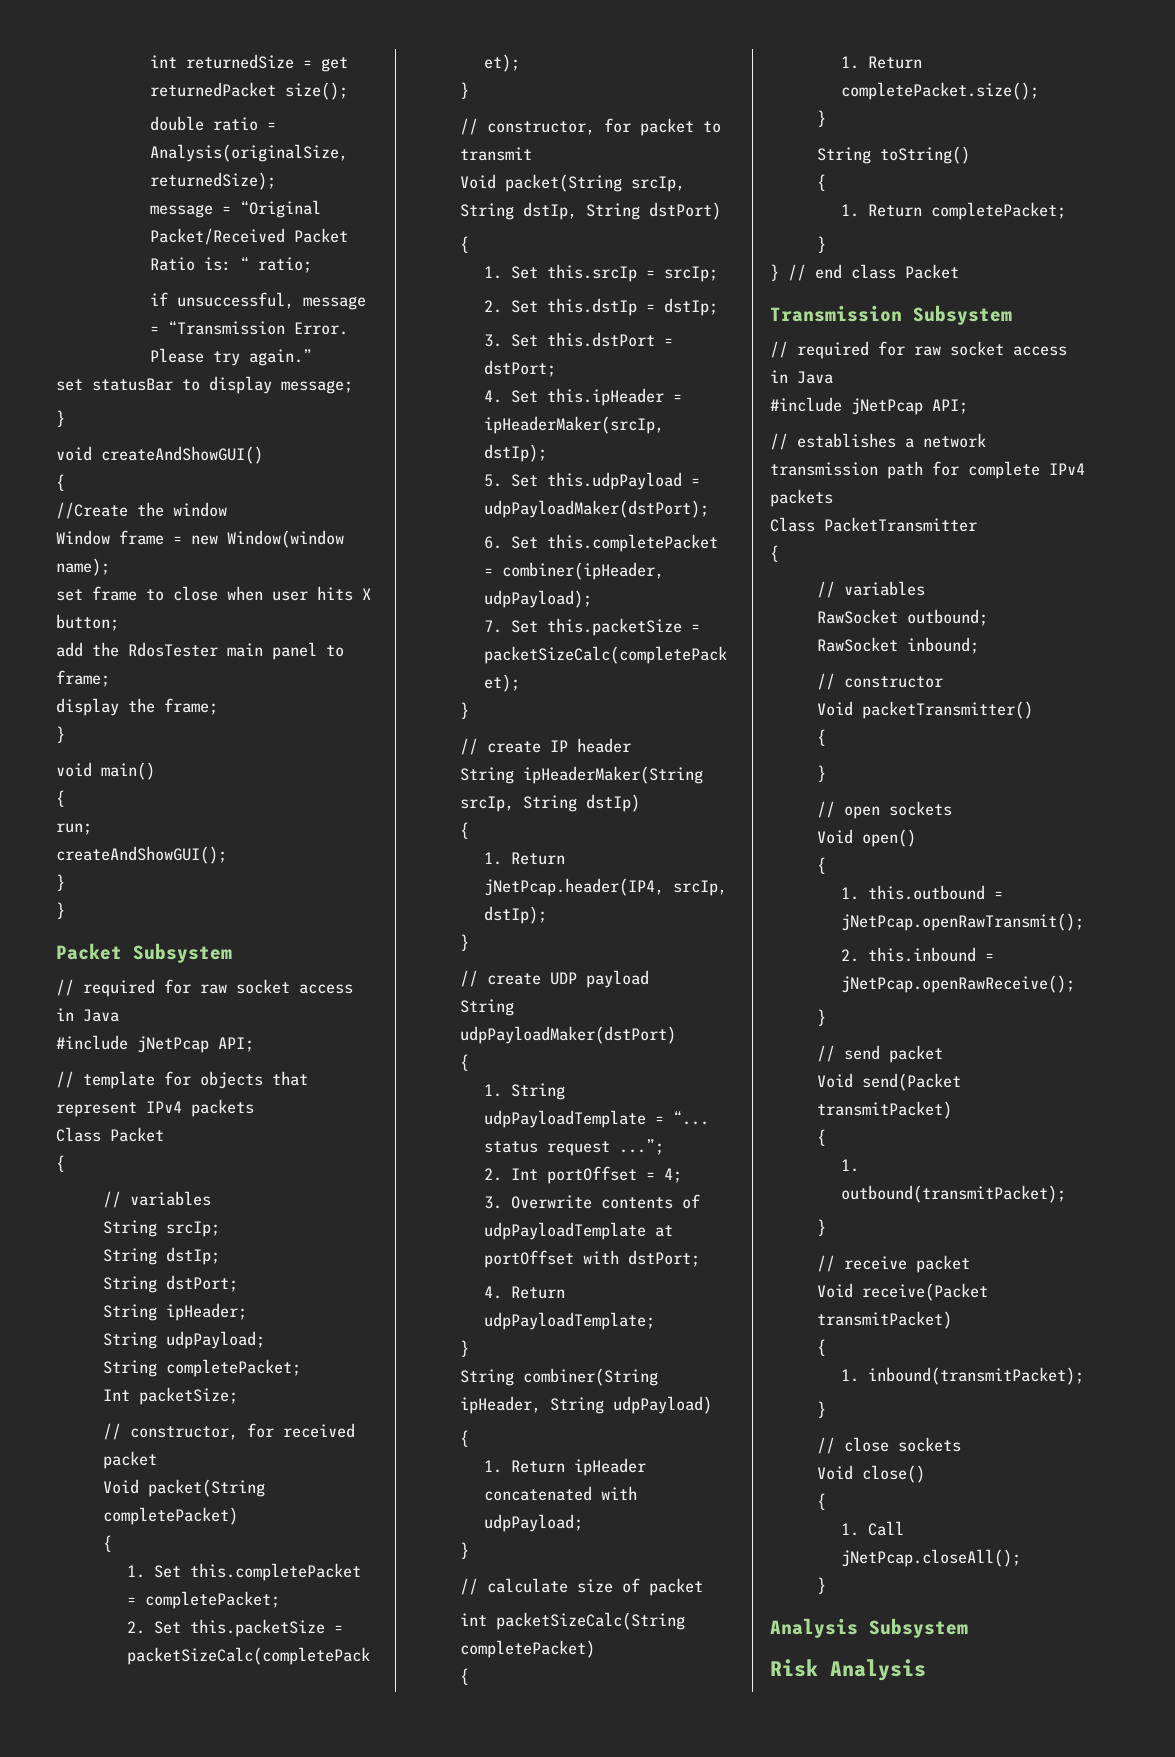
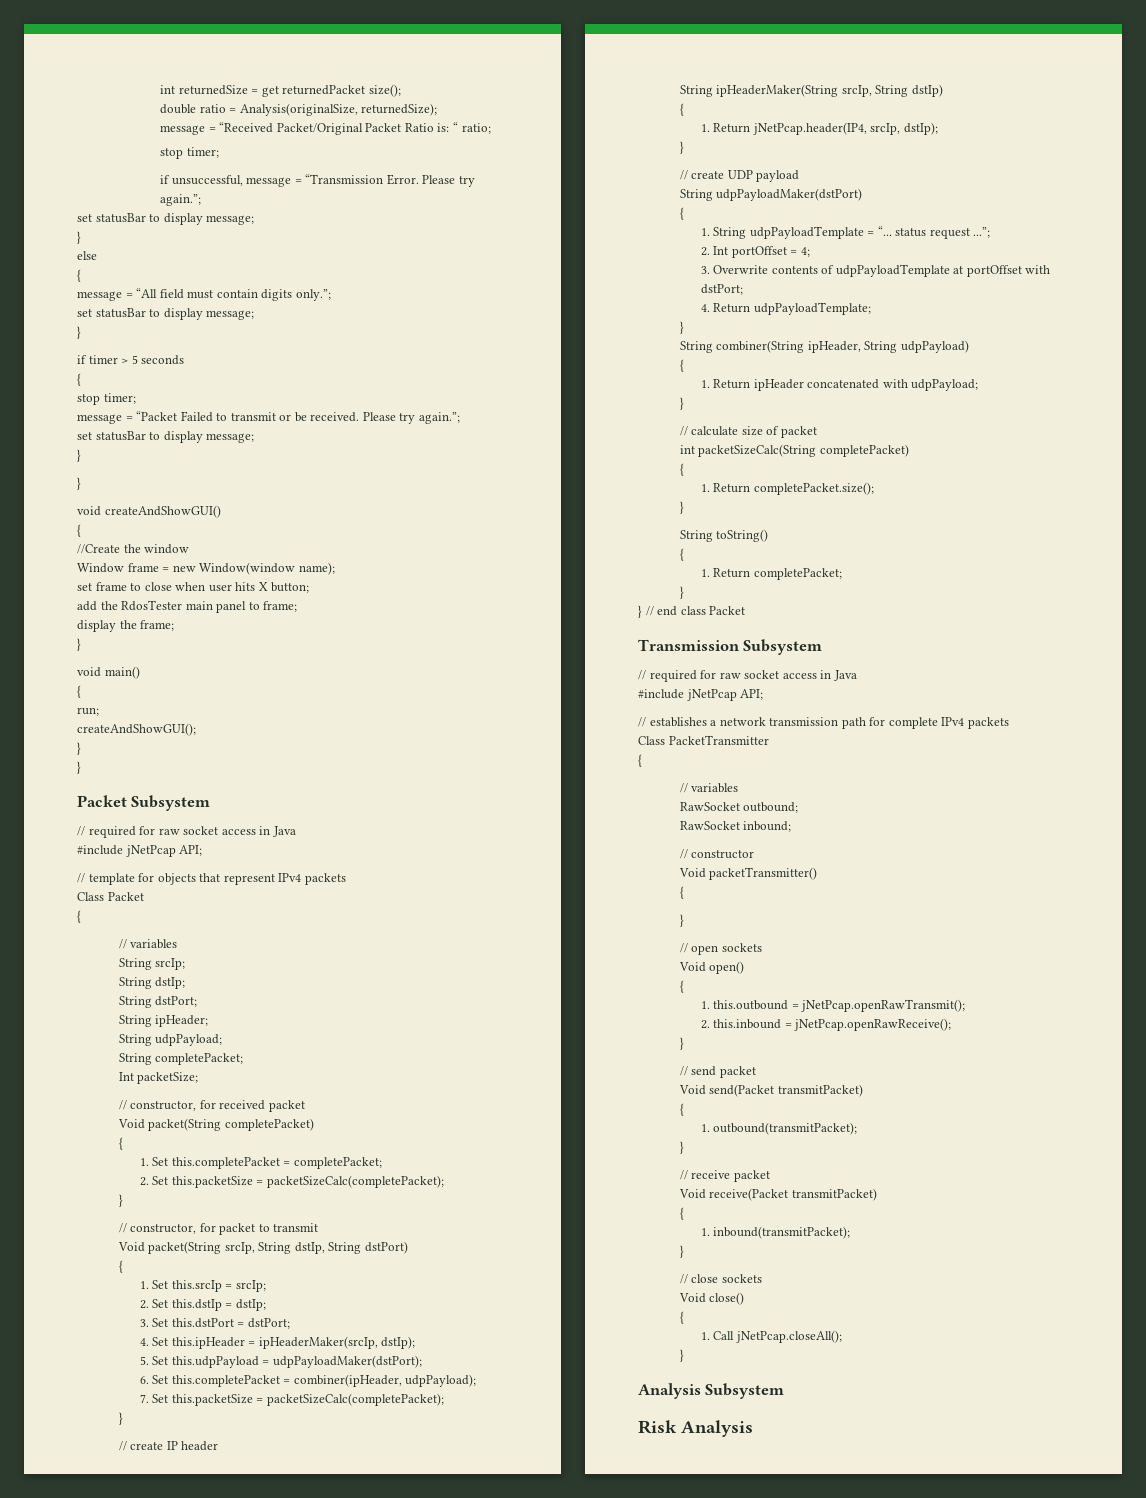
- message = “Original Packet/Received Packet Ratio is: “ ratio;
+ message = “Received Packet/Original Packet Ratio is: “ ratio;
+ stop timer;
- if unsuccessful, message = “Transmission Error. Please try again.”
+ if unsuccessful, message = “Transmission Error. Please try again.”;
  set statusBar to display message;
+ }
+ else
+ {
+ message = “All field must contain digits only.”;
+ set statusBar to display message;
+ }
+ if timer > 5 seconds
+ {
+ stop timer;
+ message = “Packet Failed to transmit or be received. Please try again.”;
+ set statusBar to display message;
+ }

